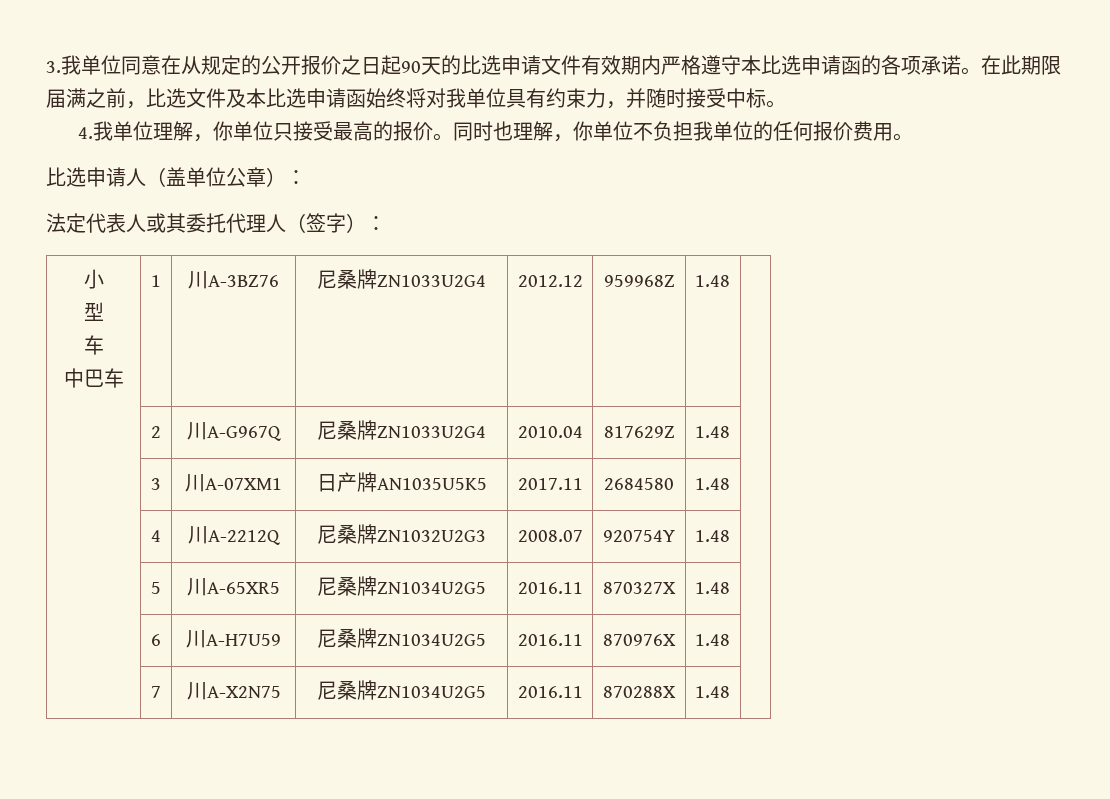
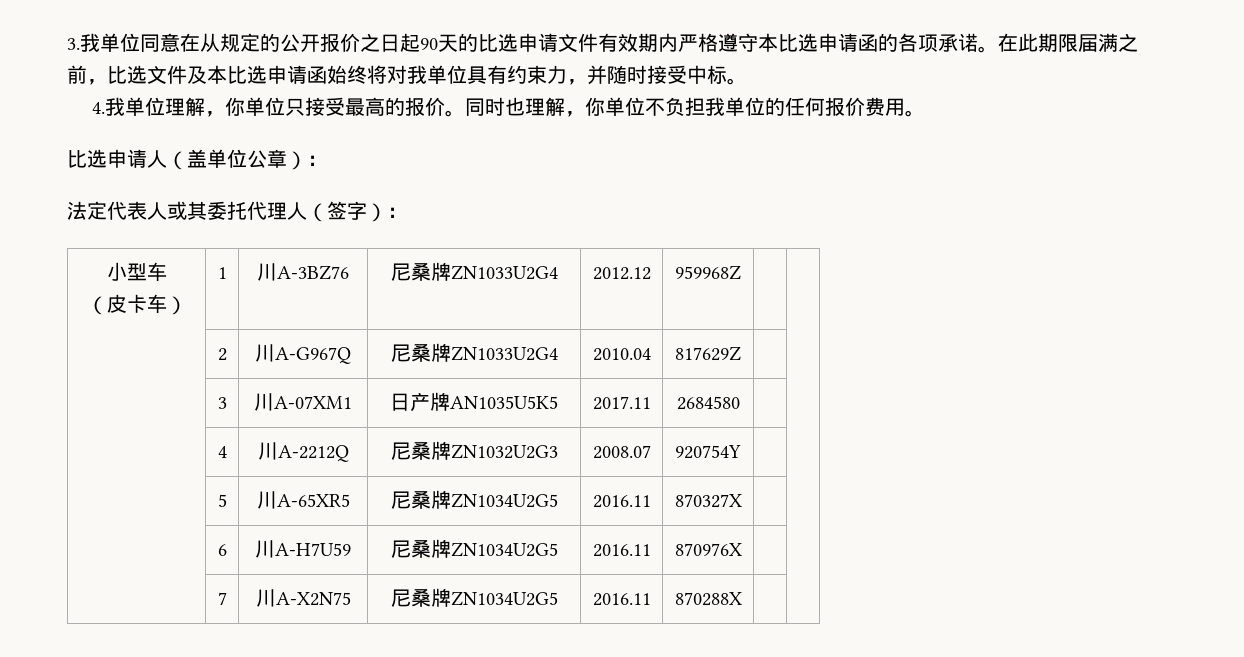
- 小
- 型
- 车
- 中巴车 | 1 | 川A-3BZ76 | 尼桑牌ZN1033U2G4 | 2012.12 | 959968Z | 1.48 |
+ 小型车
+ （皮卡车） | 1 | 川A-3BZ76 | 尼桑牌ZN1033U2G4 | 2012.12 | 959968Z | |
- | 2 | 川A-G967Q | 尼桑牌ZN1033U2G4 | 2010.04 | 817629Z | 1.48 |
+ | 2 | 川A-G967Q | 尼桑牌ZN1033U2G4 | 2010.04 | 817629Z | |
- | 3 | 川A-07XM1 | 日产牌AN1035U5K5 | 2017.11 | 2684580 | 1.48 |
+ | 3 | 川A-07XM1 | 日产牌AN1035U5K5 | 2017.11 | 2684580 | |
- | 4 | 川A-2212Q | 尼桑牌ZN1032U2G3 | 2008.07 | 920754Y | 1.48 |
+ | 4 | 川A-2212Q | 尼桑牌ZN1032U2G3 | 2008.07 | 920754Y | |
- | 5 | 川A-65XR5 | 尼桑牌ZN1034U2G5 | 2016.11 | 870327X | 1.48 |
+ | 5 | 川A-65XR5 | 尼桑牌ZN1034U2G5 | 2016.11 | 870327X | |
- | 6 | 川A-H7U59 | 尼桑牌ZN1034U2G5 | 2016.11 | 870976X | 1.48 |
+ | 6 | 川A-H7U59 | 尼桑牌ZN1034U2G5 | 2016.11 | 870976X | |
- | 7 | 川A-X2N75 | 尼桑牌ZN1034U2G5 | 2016.11 | 870288X | 1.48 |
+ | 7 | 川A-X2N75 | 尼桑牌ZN1034U2G5 | 2016.11 | 870288X | |

